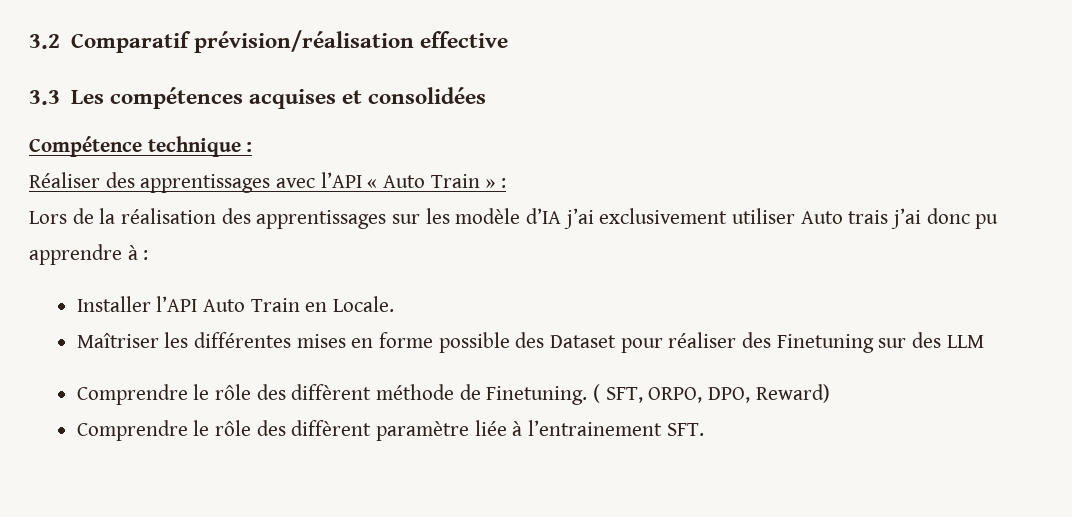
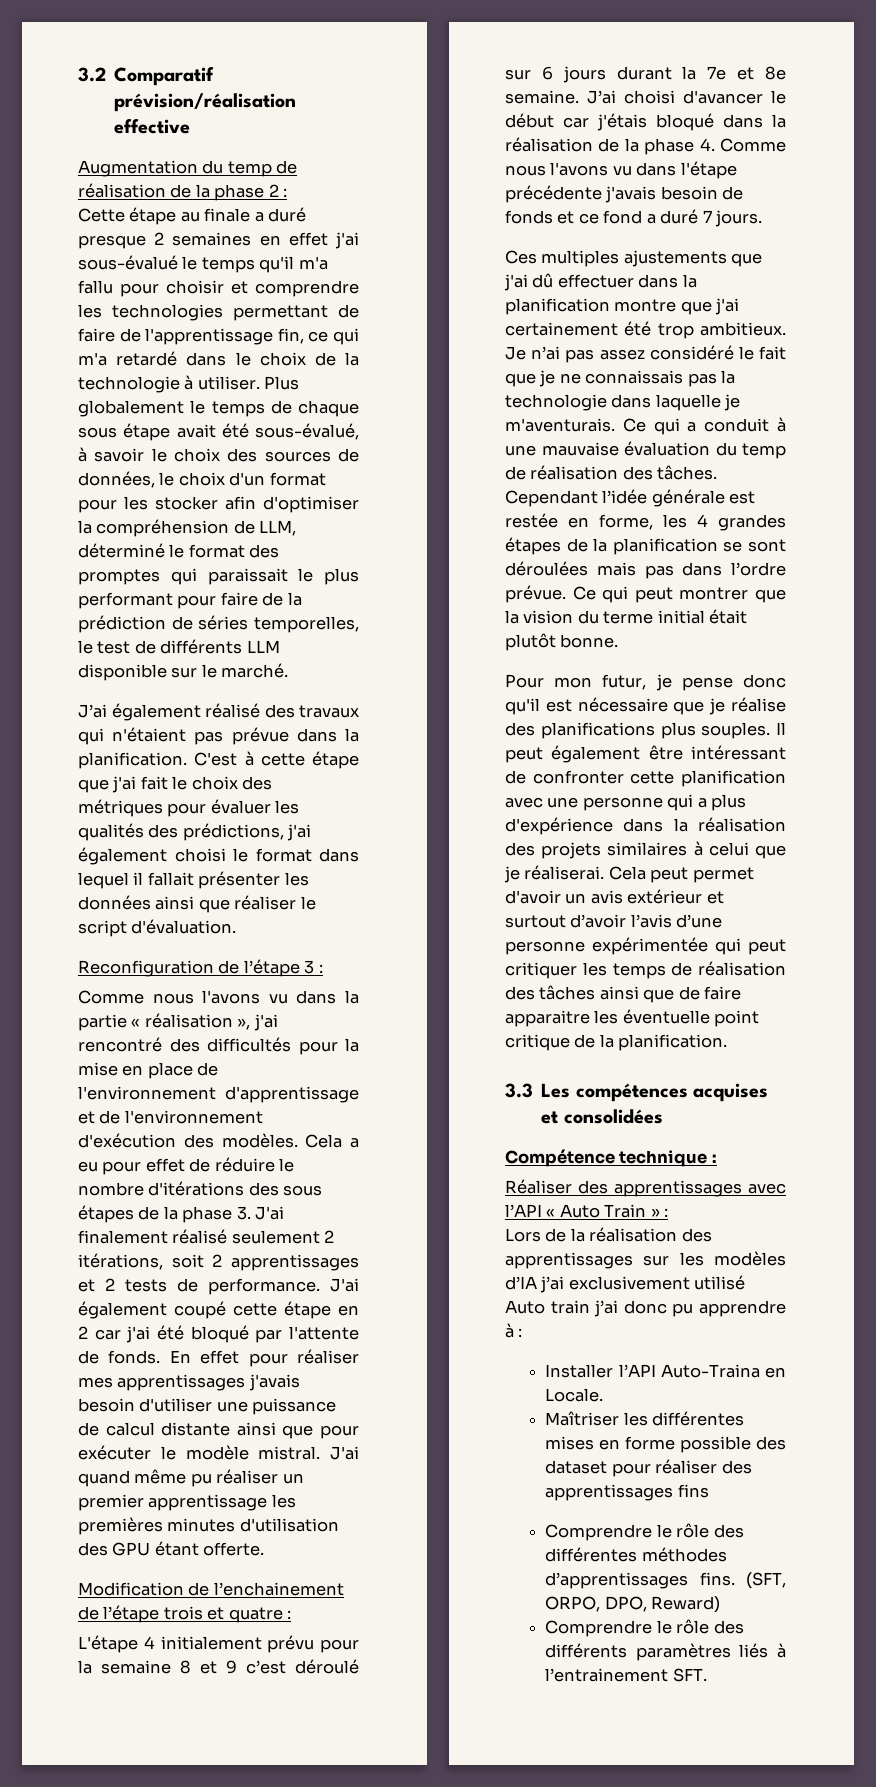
+ Augmentation du temp de réalisation de la phase 2 :
+ Cette étape au finale a duré presque 2 semaines en effet j'ai sous-évalué le temps qu'il m'a fallu pour choisir et comprendre les technologies permettant de faire de l'apprentissage fin, ce qui m'a retardé dans le choix de la technologie à utiliser. Plus globalement le temps de chaque sous étape avait été sous-évalué, à savoir le choix des sources de données, le choix d'un format pour les stocker afin d'optimiser la compréhension de LLM, déterminé le format des promptes qui paraissait le plus performant pour faire de la prédiction de séries temporelles, le test de différents LLM disponible sur le marché.
+ J’ai également réalisé des travaux qui n'étaient pas prévue dans la planification. C'est à cette étape que j'ai fait le choix des métriques pour évaluer les qualités des prédictions, j'ai également choisi le format dans lequel il fallait présenter les données ainsi que réaliser le script d'évaluation.
+ Reconfiguration de l’étape 3 :
+ Comme nous l'avons vu dans la partie « réalisation », j'ai rencontré des difficultés pour la mise en place de l'environnement d'apprentissage et de l'environnement d'exécution des modèles. Cela a eu pour effet de réduire le nombre d'itérations des sous étapes de la phase 3. J'ai finalement réalisé seulement 2 itérations, soit 2 apprentissages et 2 tests de performance. J'ai également coupé cette étape en 2 car j'ai été bloqué par l'attente de fonds. En effet pour réaliser mes apprentissages j'avais besoin d'utiliser une puissance de calcul distante ainsi que pour exécuter le modèle mistral. J'ai quand même pu réaliser un premier apprentissage les premières minutes d'utilisation des GPU étant offerte.
+ Modification de l’enchainement de l’étape trois et quatre :
+ L'étape 4 initialement prévu pour la semaine 8 et 9 c’est déroulé sur 6 jours durant la 7e et 8e semaine. J’ai choisi d'avancer le début car j'étais bloqué dans la réalisation de la phase 4. Comme nous l'avons vu dans l'étape précédente j'avais besoin de fonds et ce fond a duré 7 jours.
+ Ces multiples ajustements que j'ai dû effectuer dans la planification montre que j'ai certainement été trop ambitieux. Je n’ai pas assez considéré le fait que je ne connaissais pas la technologie dans laquelle je m'aventurais. Ce qui a conduit à une mauvaise évaluation du temp de réalisation des tâches. Cependant l’idée générale est restée en forme, les 4 grandes étapes de la planification se sont déroulées mais pas dans l’ordre prévue. Ce qui peut montrer que la vision du terme initial était plutôt bonne.
+ Pour mon futur, je pense donc qu'il est nécessaire que je réalise des planifications plus souples. Il peut également être intéressant de confronter cette planification avec une personne qui a plus d'expérience dans la réalisation des projets similaires à celui que je réaliserai. Cela peut permet d'avoir un avis extérieur et surtout d’avoir l’avis d’une personne expérimentée qui peut critiquer les temps de réalisation des tâches ainsi que de faire apparaitre les éventuelle point critique de la planification.
- Lors de la réalisation des apprentissages sur les modèle d’IA j’ai exclusivement utiliser Auto trais j’ai donc pu apprendre à :
+ Lors de la réalisation des apprentissages sur les modèles d’IA j’ai exclusivement utilisé Auto train j’ai donc pu apprendre à :
- Installer l’API Auto Train en Locale.
+ Installer l’API Auto-Traina en Locale.
- Maîtriser les différentes mises en forme possible des Dataset pour réaliser des Finetuning sur des LLM
- Comprendre le rôle des diffèrent méthode de Finetuning. ( SFT, ORPO, DPO, Reward)
+ Maîtriser les différentes mises en forme possible des dataset pour réaliser des apprentissages fins
+ Comprendre le rôle des différentes méthodes d’apprentissages fins. (SFT, ORPO, DPO, Reward)
- Comprendre le rôle des diffèrent paramètre liée à l’entrainement SFT.
+ Comprendre le rôle des différents paramètres liés à l’entrainement SFT.

